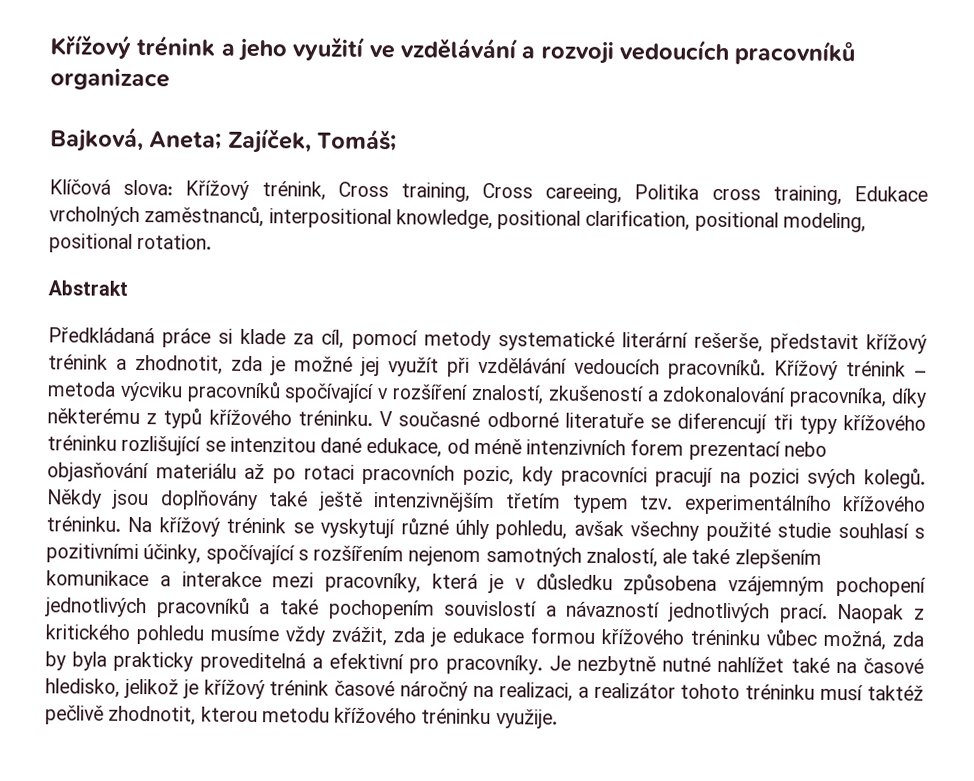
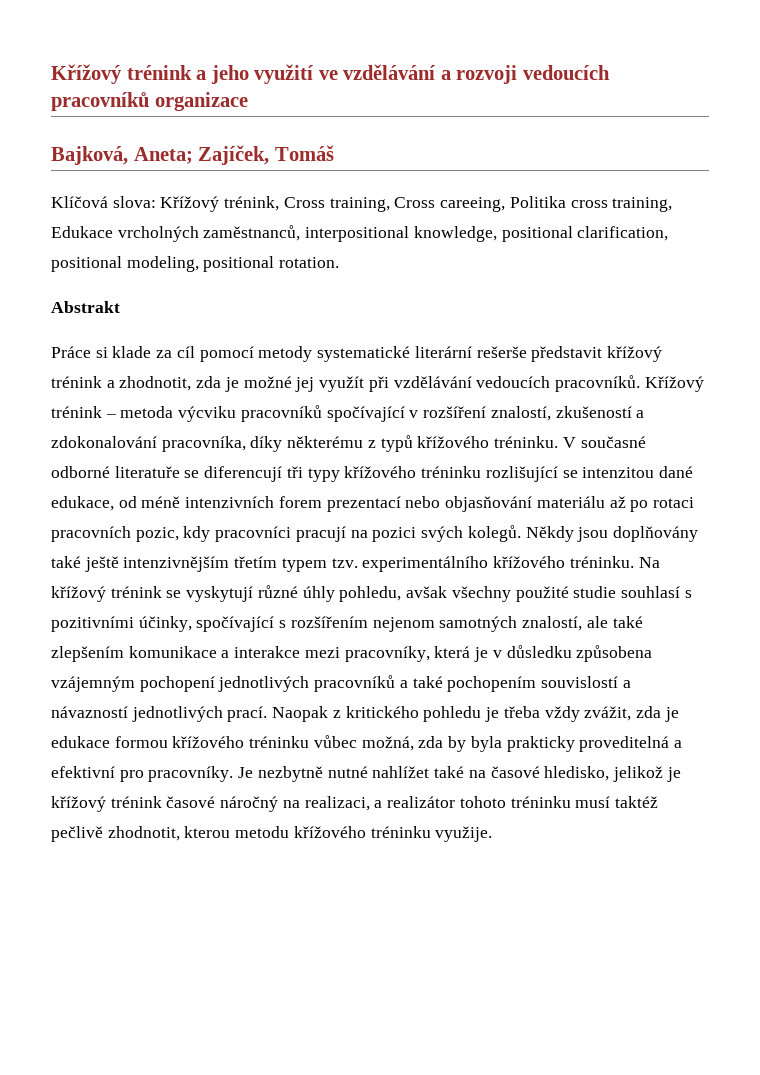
- Bajková, Aneta; Zajíček, Tomáš;
+ Bajková, Aneta; Zajíček, Tomáš
- Předkládaná práce si klade za cíl, pomocí metody systematické literární rešerše, představit křížový trénink a zhodnotit, zda je možné jej využít při vzdělávání vedoucích pracovníků.
+ Práce si klade za cíl pomocí metody systematické literární rešerše představit křížový trénink a zhodnotit, zda je možné jej využít při vzdělávání vedoucích pracovníků.
- Naopak z kritického pohledu musíme vždy zvážit, zda je edukace formou křížového tréninku vůbec možná, zda by byla prakticky proveditelná a efektivní pro pracovníky.
+ Naopak z kritického pohledu je třeba vždy zvážit, zda je edukace formou křížového tréninku vůbec možná, zda by byla prakticky proveditelná a efektivní pro pracovníky.

